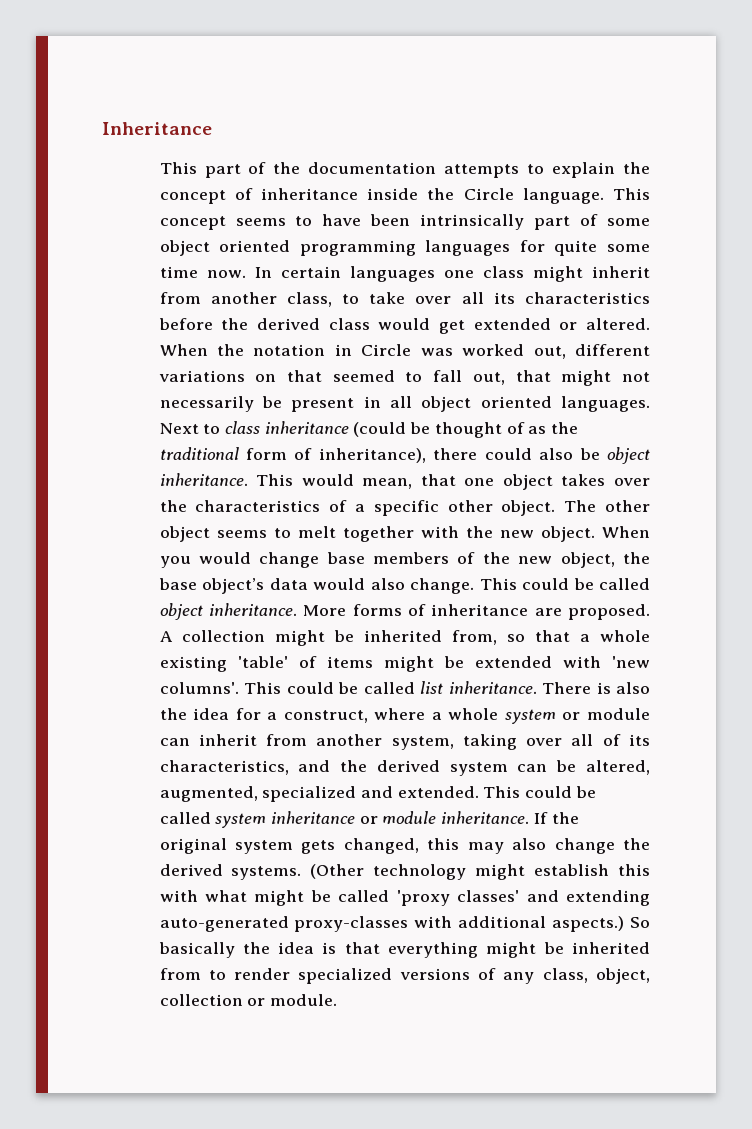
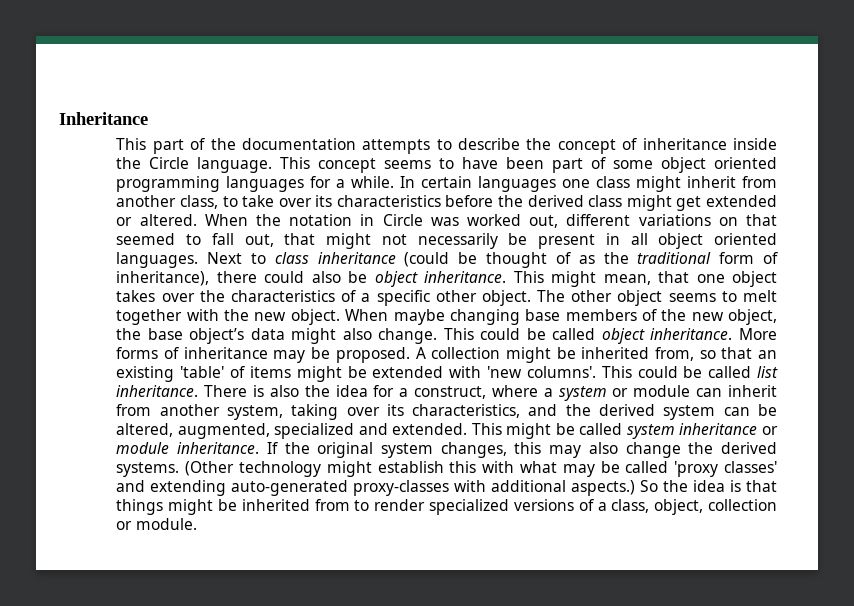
- This part of the documentation attempts to explain the concept of inheritance inside the Circle language.
+ This part of the documentation attempts to describe the concept of inheritance inside the Circle language.
- This concept seems to have been intrinsically part of some object oriented programming languages for quite some time now.
+ This concept seems to have been part of some object oriented programming languages for a while.
- In certain languages one class might inherit from another class, to take over all its characteristics before the derived class would get extended or altered.
+ In certain languages one class might inherit from another class, to take over its characteristics before the derived class might get extended or altered.
- This would mean, that one object takes over the characteristics of a specific other object.
+ This might mean, that one object takes over the characteristics of a specific other object.
- When you would change base members of the new object, the base object’s data would also change.
+ When maybe changing base members of the new object, the base object’s data might also change.
- More forms of inheritance are proposed.
+ More forms of inheritance may be proposed.
- A collection might be inherited from, so that a whole existing 'table' of items might be extended with 'new columns'.
+ A collection might be inherited from, so that an existing 'table' of items might be extended with 'new columns'.
- There is also the idea for a construct, where a whole system or module can inherit from another system, taking over all of its characteristics, and the derived system can be altered, augmented, specialized and extended.
+ There is also the idea for a construct, where a system or module can inherit from another system, taking over its characteristics, and the derived system can be altered, augmented, specialized and extended.
- This could be called system inheritance or module inheritance.
+ This might be called system inheritance or module inheritance.
- If the original system gets changed, this may also change the derived systems.
+ If the original system changes, this may also change the derived systems.
- (Other technology might establish this with what might be called 'proxy classes' and extending auto-generated proxy-classes with additional aspects.)
+ (Other technology might establish this with what may be called 'proxy classes' and extending auto-generated proxy-classes with additional aspects.)
- So basically the idea is that everything might be inherited from to render specialized versions of any class, object, collection or module.
+ So the idea is that things might be inherited from to render specialized versions of a class, object, collection or module.

